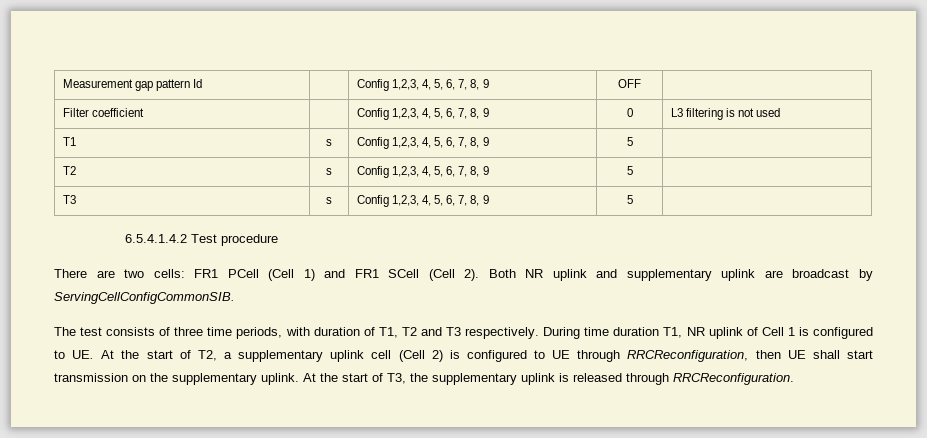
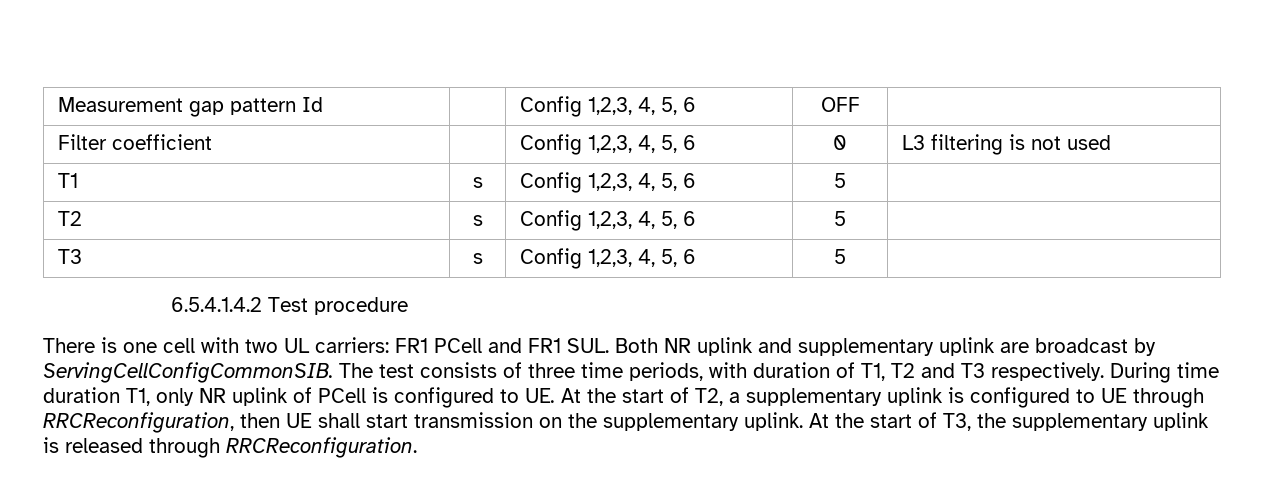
- Measurement gap pattern Id | | Config 1,2,3, 4, 5, 6, 7, 8, 9 | OFF |
+ Measurement gap pattern Id | | Config 1,2,3, 4, 5, 6 | OFF |
- Filter coefficient | | Config 1,2,3, 4, 5, 6, 7, 8, 9 | 0 | L3 filtering is not used
+ Filter coefficient | | Config 1,2,3, 4, 5, 6 | 0 | L3 filtering is not used
- T1 | s | Config 1,2,3, 4, 5, 6, 7, 8, 9 | 5 |
+ T1 | s | Config 1,2,3, 4, 5, 6 | 5 |
- T2 | s | Config 1,2,3, 4, 5, 6, 7, 8, 9 | 5 |
+ T2 | s | Config 1,2,3, 4, 5, 6 | 5 |
- T3 | s | Config 1,2,3, 4, 5, 6, 7, 8, 9 | 5 |
+ T3 | s | Config 1,2,3, 4, 5, 6 | 5 |
- There are two cells: FR1 PCell (Cell 1) and FR1 SCell (Cell 2). Both NR uplink and supplementary uplink are broadcast by ServingCellConfigCommonSIB.
- The test consists of three time periods, with duration of T1, T2 and T3 respectively.
+ There is one cell with two UL carriers: FR1 PCell and FR1 SUL. Both NR uplink and supplementary uplink are broadcast by ServingCellConfigCommonSIB. The test consists of three time periods, with duration of T1, T2 and T3 respectively.
- During time duration T1, NR uplink of Cell 1 is configured to UE. At the start of T2, a supplementary uplink cell (Cell 2) is configured to UE through RRCReconfiguration, then UE shall start transmission on the supplementary uplink.
+ During time duration T1, only NR uplink of PCell is configured to UE. At the start of T2, a supplementary uplink is configured to UE through RRCReconfiguration, then UE shall start transmission on the supplementary uplink.

